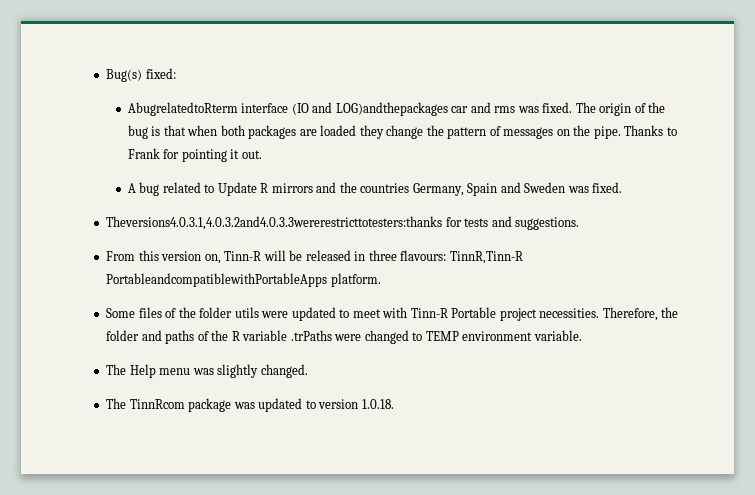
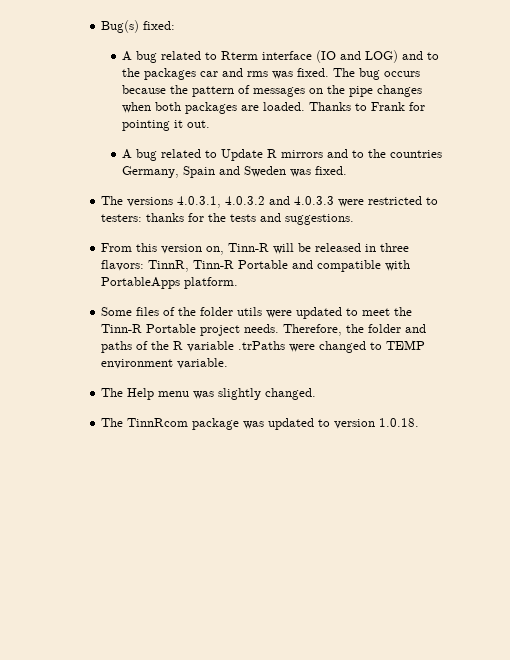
- AbugrelatedtoRterm interface (IO and LOG)andthepackages car and rms was fixed.
+ A bug related to Rterm interface (IO and LOG) and to the packages car and rms was fixed.
- The origin of the bug is that when both packages are loaded they change the pattern of messages on the pipe.
+ The bug occurs because the pattern of messages on the pipe changes when both packages are loaded.
- A bug related to Update R mirrors and the countries Germany, Spain and Sweden was fixed.
+ A bug related to Update R mirrors and to the countries Germany, Spain and Sweden was fixed.
- Theversions4.0.3.1,4.0.3.2and4.0.3.3wererestricttotesters:thanks for tests and suggestions.
+ The versions 4.0.3.1, 4.0.3.2 and 4.0.3.3 were restricted to testers: thanks for the tests and suggestions.
- From this version on, Tinn-R will be released in three flavours: TinnR,Tinn-R PortableandcompatiblewithPortableApps platform.
+ From this version on, Tinn-R will be released in three flavors: TinnR, Tinn-R Portable and compatible with PortableApps platform.
- Some files of the folder utils were updated to meet with Tinn-R Portable project necessities.
+ Some files of the folder utils were updated to meet the Tinn-R Portable project needs.

